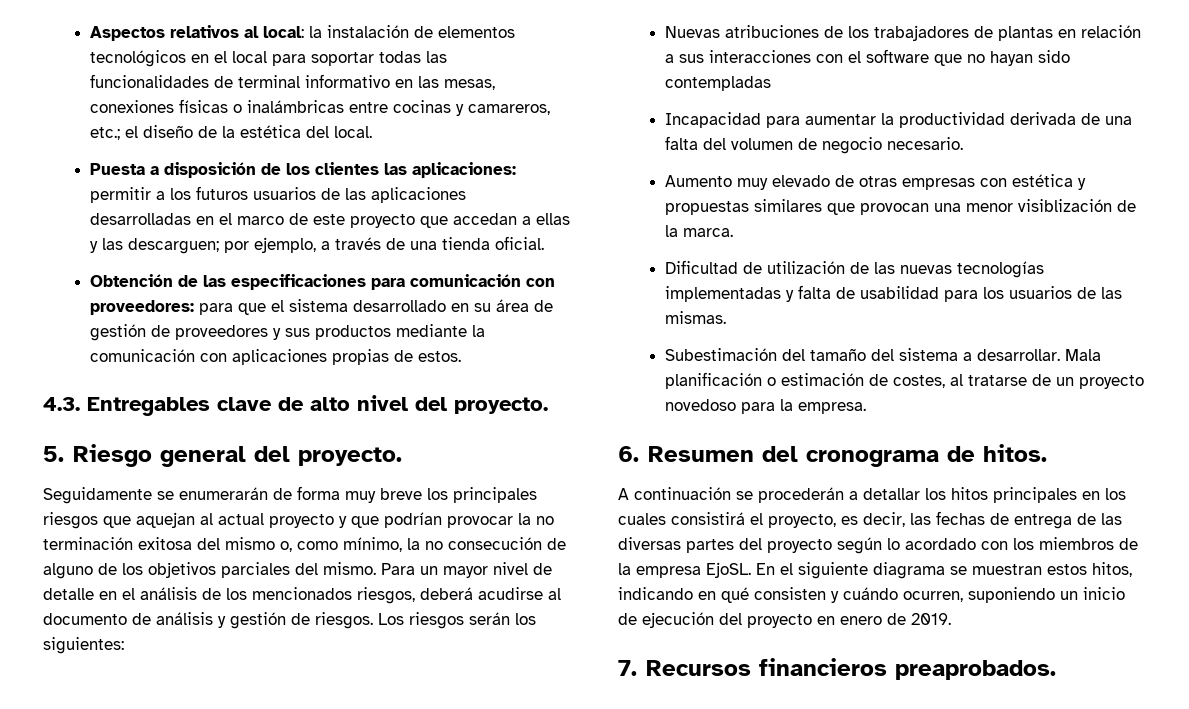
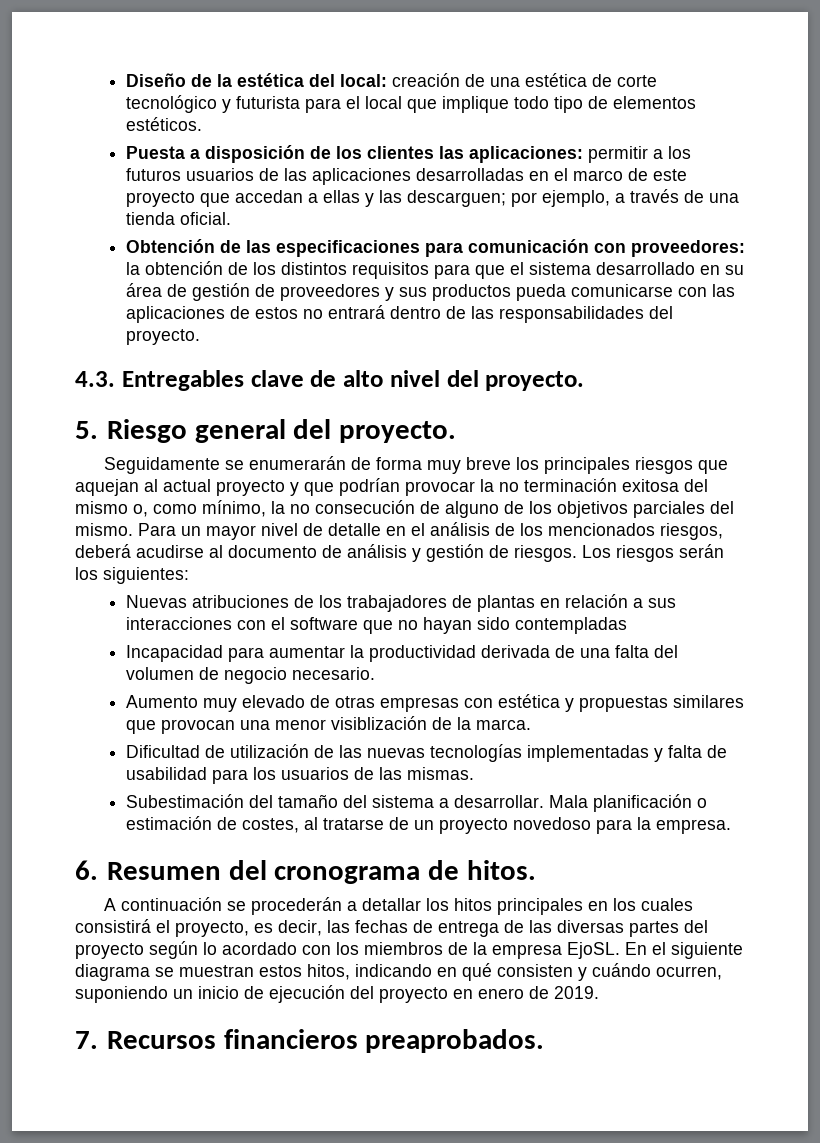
- Aspectos relativos al local: la instalación de elementos tecnológicos en el local para soportar todas las funcionalidades de terminal informativo en las mesas, conexiones físicas o inalámbricas entre cocinas y camareros, etc.; el diseño de la estética del local.
+ Diseño de la estética del local: creación de una estética de corte tecnológico y futurista para el local que implique todo tipo de elementos estéticos.
- Obtención de las especificaciones para comunicación con proveedores: para que el sistema desarrollado en su área de gestión de proveedores y sus productos mediante la comunicación con aplicaciones propias de estos.
+ Obtención de las especificaciones para comunicación con proveedores: la obtención de los distintos requisitos para que el sistema desarrollado en su área de gestión de proveedores y sus productos pueda comunicarse con las aplicaciones de estos no entrará dentro de las responsabilidades del proyecto.

